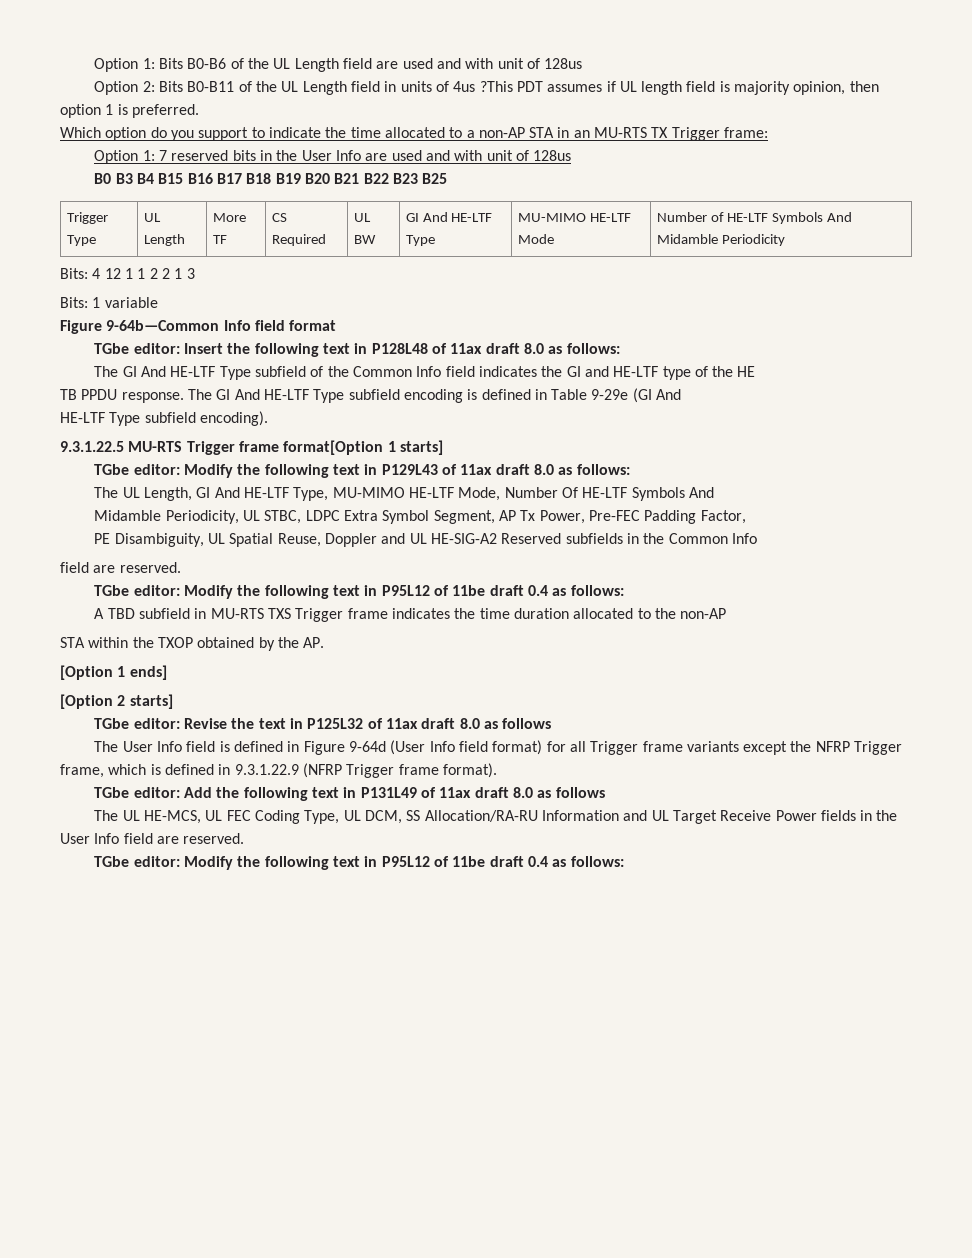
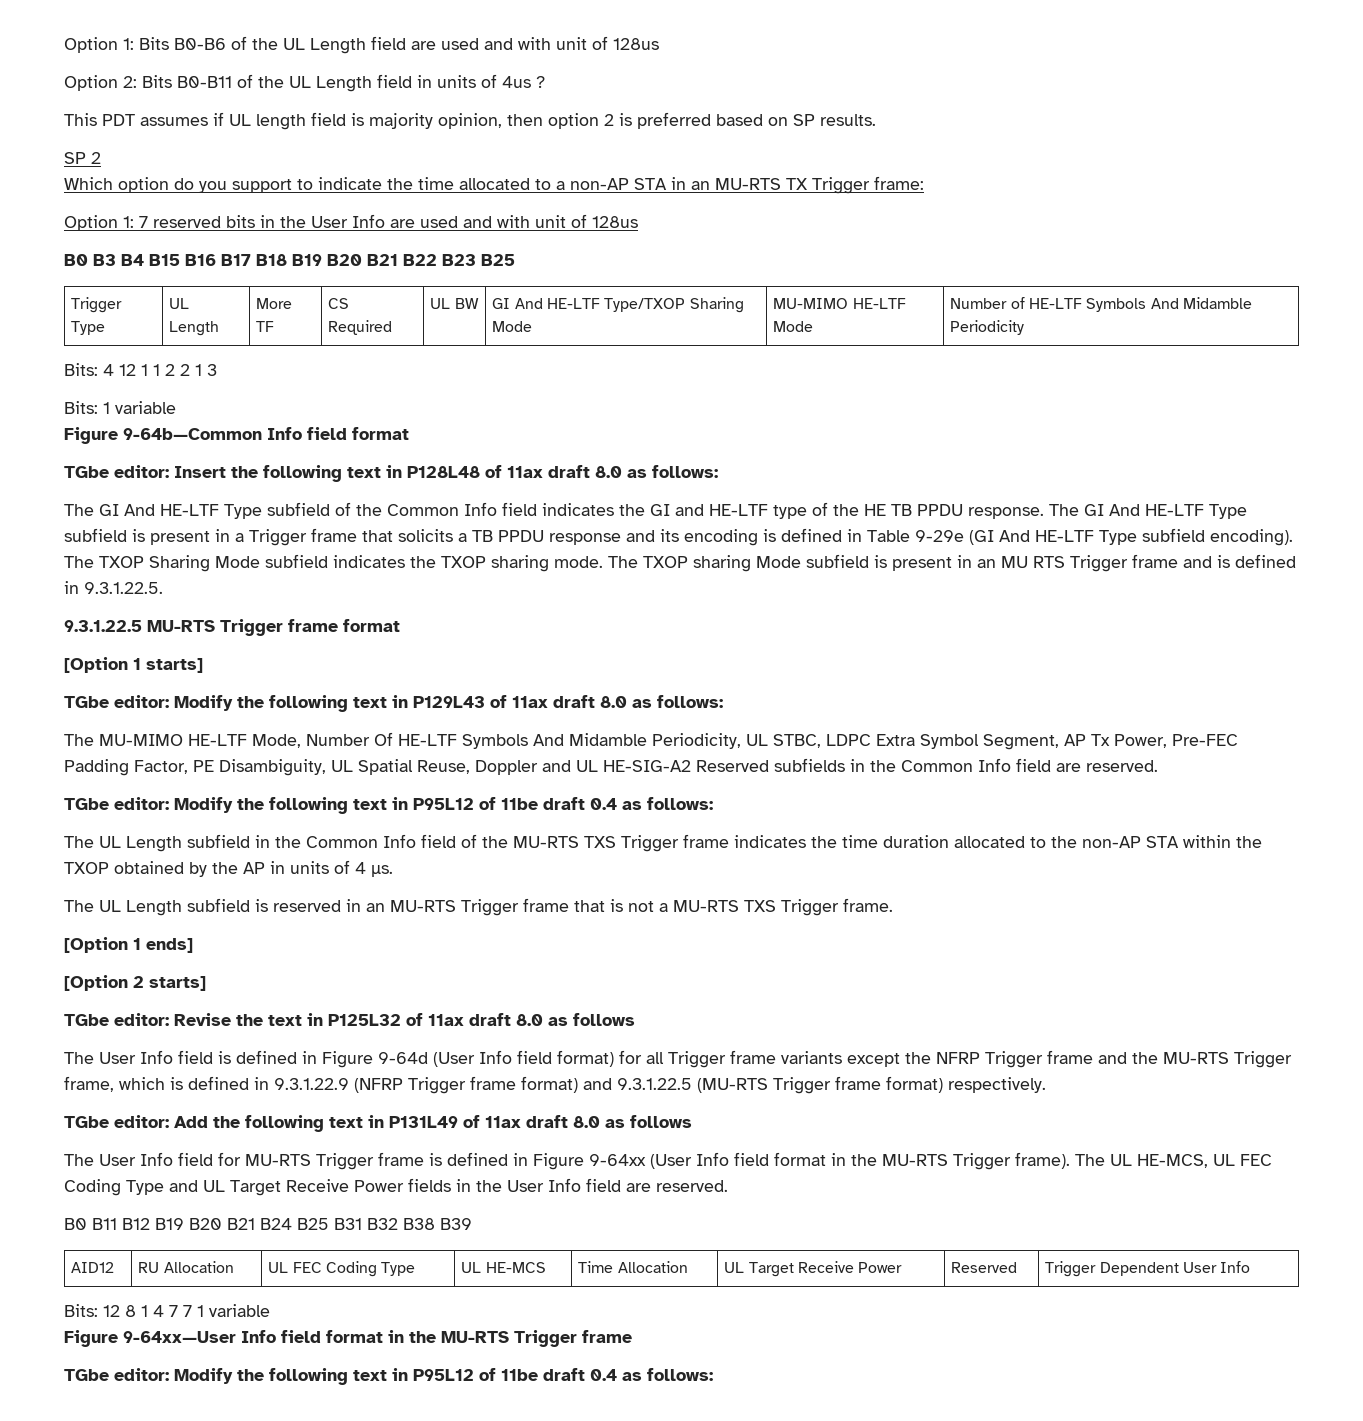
- Option 2: Bits B0-B11 of the UL Length field in units of 4us ?This PDT assumes if UL length field is majority opinion, then option 1 is preferred.
+ Option 2: Bits B0-B11 of the UL Length field in units of 4us ?
+ This PDT assumes if UL length field is majority opinion, then option 2 is preferred based on SP results.
+ SP 2
- Trigger Type | UL Length | More TF | CS Required | UL BW | GI And HE-LTF Type | MU-MIMO HE-LTF Mode | Number of HE-LTF Symbols And Midamble Periodicity
+ Trigger Type | UL Length | More TF | CS Required | UL BW | GI And HE-LTF Type/TXOP Sharing Mode | MU-MIMO HE-LTF Mode | Number of HE-LTF Symbols And Midamble Periodicity
- The GI And HE-LTF Type subfield of the Common Info field indicates the GI and HE-LTF type of the HE
- TB PPDU response.
+ The GI And HE-LTF Type subfield of the Common Info field indicates the GI and HE-LTF type of the HE TB PPDU response.
- The GI And HE-LTF Type subfield encoding is defined in Table 9-29e (GI And
- HE-LTF Type subfield encoding).
+ The GI And HE-LTF Type subfield is present in a Trigger frame that solicits a TB PPDU response and its encoding is defined in Table 9-29e (GI And HE-LTF Type subfield encoding). The TXOP Sharing Mode subfield indicates the TXOP sharing mode. The TXOP sharing Mode subfield is present in an MU RTS Trigger frame and is defined in 9.3.1.22.5.
- 9.3.1.22.5 MU-RTS Trigger frame format[Option 1 starts]
+ 9.3.1.22.5 MU-RTS Trigger frame format
+ [Option 1 starts]
- The UL Length, GI And HE-LTF Type, MU-MIMO HE-LTF Mode, Number Of HE-LTF Symbols And
- Midamble Periodicity, UL STBC, LDPC Extra Symbol Segment, AP Tx Power, Pre-FEC Padding Factor,
- PE Disambiguity, UL Spatial Reuse, Doppler and UL HE-SIG-A2 Reserved subfields in the Common Info
- field are reserved.
+ The MU-MIMO HE-LTF Mode, Number Of HE-LTF Symbols And Midamble Periodicity, UL STBC, LDPC Extra Symbol Segment, AP Tx Power, Pre-FEC Padding Factor, PE Disambiguity, UL Spatial Reuse, Doppler and UL HE-SIG-A2 Reserved subfields in the Common Info field are reserved.
- A TBD subfield in MU-RTS TXS Trigger frame indicates the time duration allocated to the non-AP
- STA within the TXOP obtained by the AP.
+ The UL Length subfield in the Common Info field of the MU-RTS TXS Trigger frame indicates the time duration allocated to the non-AP STA within the TXOP obtained by the AP in units of 4 µs.
+ The UL Length subfield is reserved in an MU-RTS Trigger frame that is not a MU-RTS TXS Trigger frame.
- The User Info field is defined in Figure 9-64d (User Info field format) for all Trigger frame variants except the NFRP Trigger frame, which is defined in 9.3.1.22.9 (NFRP Trigger frame format).
+ The User Info field is defined in Figure 9-64d (User Info field format) for all Trigger frame variants except the NFRP Trigger frame and the MU-RTS Trigger frame, which is defined in 9.3.1.22.9 (NFRP Trigger frame format) and 9.3.1.22.5 (MU-RTS Trigger frame format) respectively.
- The UL HE-MCS, UL FEC Coding Type, UL DCM, SS Allocation/RA-RU Information and UL Target Receive Power fields in the User Info field are reserved.
+ The User Info field for MU-RTS Trigger frame is defined in Figure 9-64xx (User Info field format in the MU-RTS Trigger frame). The UL HE-MCS, UL FEC Coding Type and UL Target Receive Power fields in the User Info field are reserved.
+ B0 B11 B12 B19 B20 B21 B24 B25 B31 B32 B38 B39
+ AID12 | RU Allocation | UL FEC Coding Type | UL HE-MCS | Time Allocation | UL Target Receive Power | Reserved | Trigger Dependent User Info
+ Bits: 12 8 1 4 7 7 1 variable
+ Figure 9-64xx—User Info field format in the MU-RTS Trigger frame

